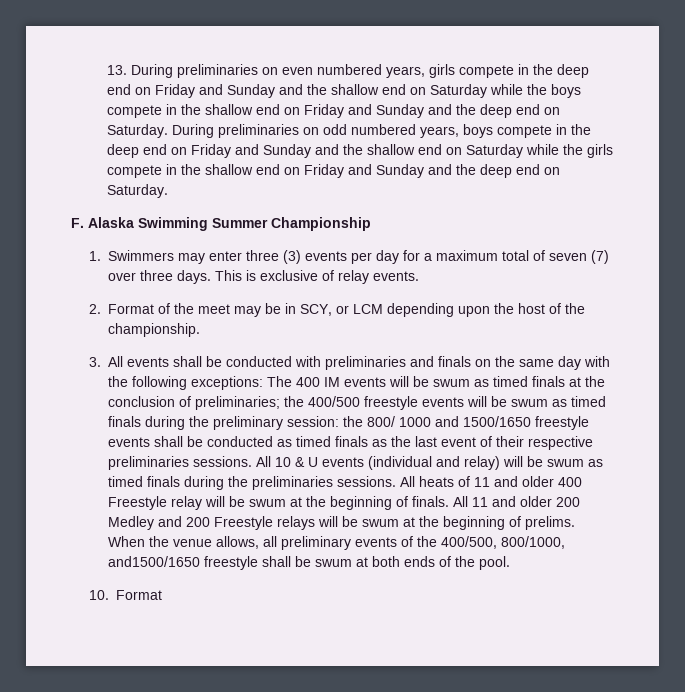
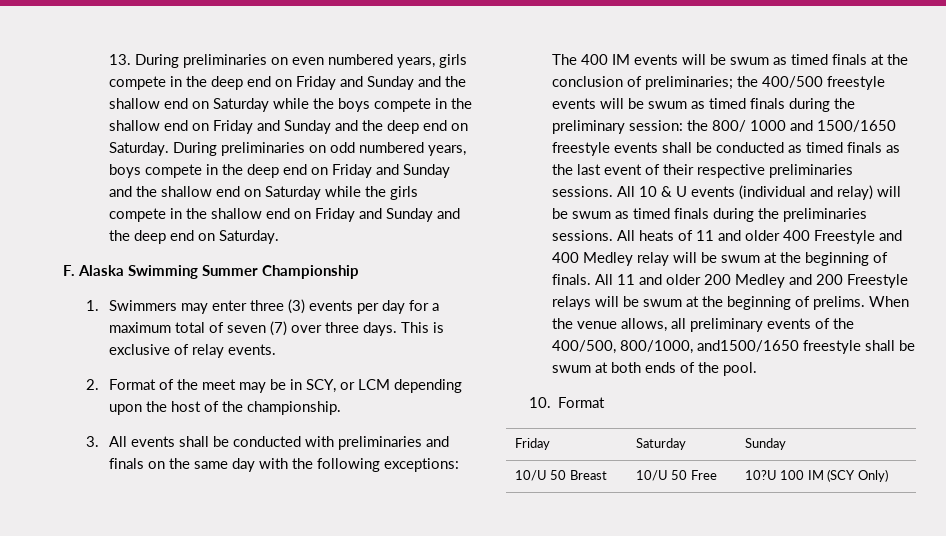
- All heats of 11 and older 400 Freestyle relay will be swum at the beginning of finals.
+ All heats of 11 and older 400 Freestyle and 400 Medley relay will be swum at the beginning of finals.
+ Friday | Saturday | Sunday
+ 10/U 50 Breast | 10/U 50 Free | 10?U 100 IM (SCY Only)

